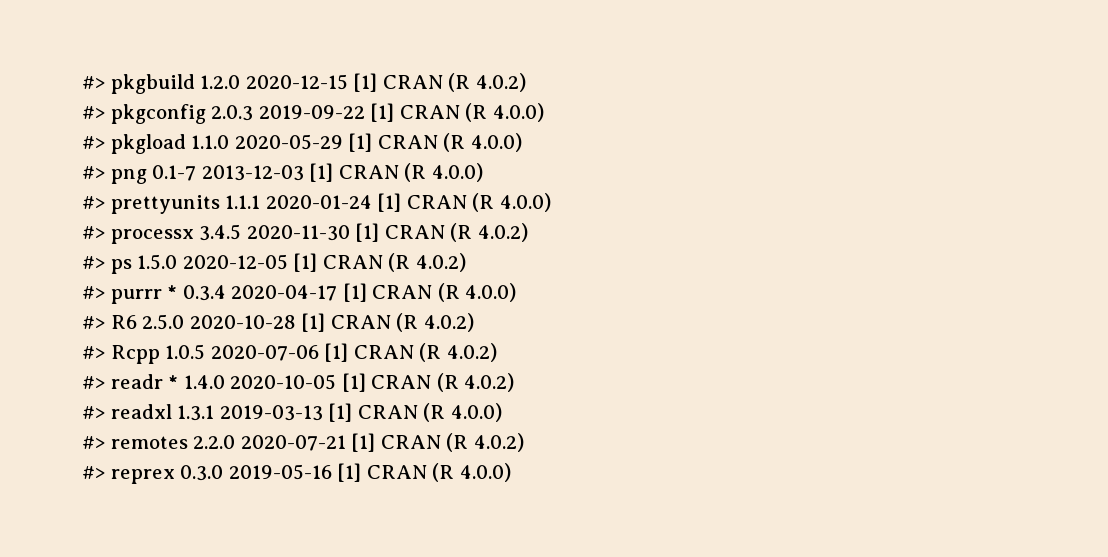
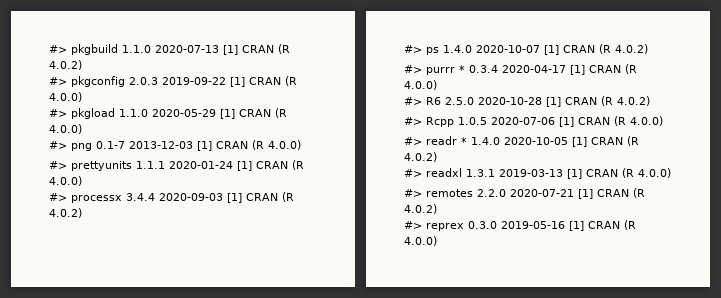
- #> pkgbuild 1.2.0 2020-12-15 [1] CRAN (R 4.0.2)
+ #> pkgbuild 1.1.0 2020-07-13 [1] CRAN (R 4.0.2)
- #> processx 3.4.5 2020-11-30 [1] CRAN (R 4.0.2)
+ #> processx 3.4.4 2020-09-03 [1] CRAN (R 4.0.2)
- #> ps 1.5.0 2020-12-05 [1] CRAN (R 4.0.2)
+ #> ps 1.4.0 2020-10-07 [1] CRAN (R 4.0.2)
- #> Rcpp 1.0.5 2020-07-06 [1] CRAN (R 4.0.2)
+ #> Rcpp 1.0.5 2020-07-06 [1] CRAN (R 4.0.0)

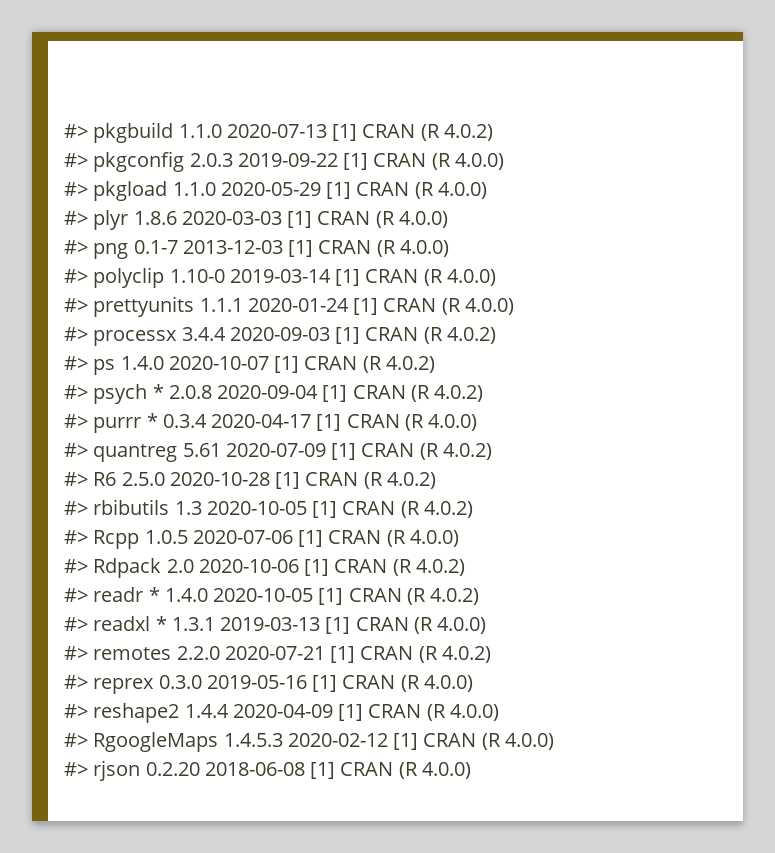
+ #> plyr 1.8.6 2020-03-03 [1] CRAN (R 4.0.0)
+ #> polyclip 1.10-0 2019-03-14 [1] CRAN (R 4.0.0)
+ #> psych * 2.0.8 2020-09-04 [1] CRAN (R 4.0.2)
+ #> quantreg 5.61 2020-07-09 [1] CRAN (R 4.0.2)
+ #> rbibutils 1.3 2020-10-05 [1] CRAN (R 4.0.2)
+ #> Rdpack 2.0 2020-10-06 [1] CRAN (R 4.0.2)
- #> readxl 1.3.1 2019-03-13 [1] CRAN (R 4.0.0)
+ #> readxl * 1.3.1 2019-03-13 [1] CRAN (R 4.0.0)
+ #> reshape2 1.4.4 2020-04-09 [1] CRAN (R 4.0.0)
+ #> RgoogleMaps 1.4.5.3 2020-02-12 [1] CRAN (R 4.0.0)
+ #> rjson 0.2.20 2018-06-08 [1] CRAN (R 4.0.0)

